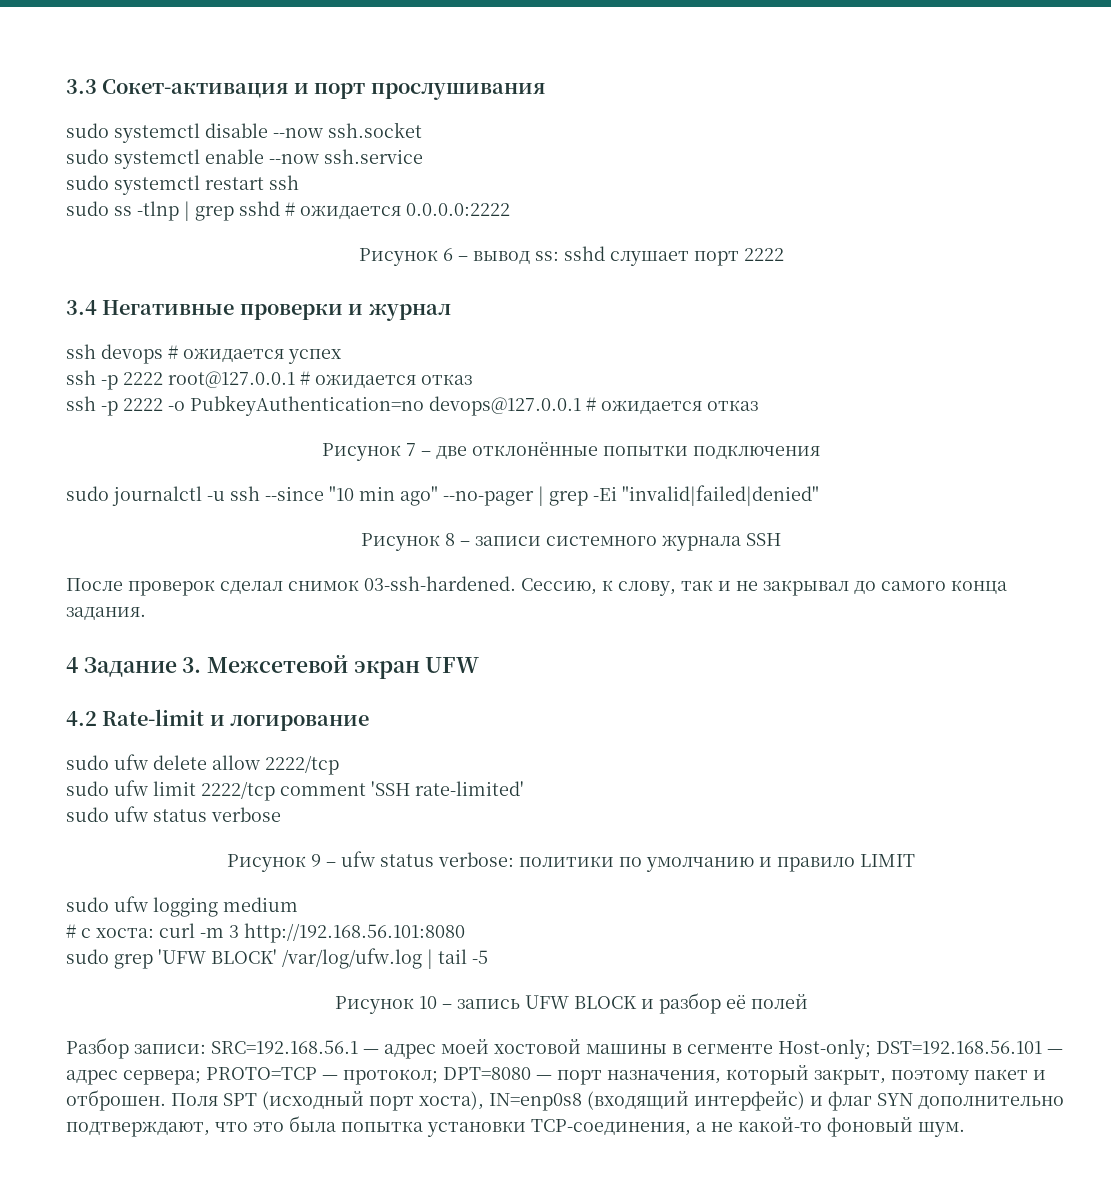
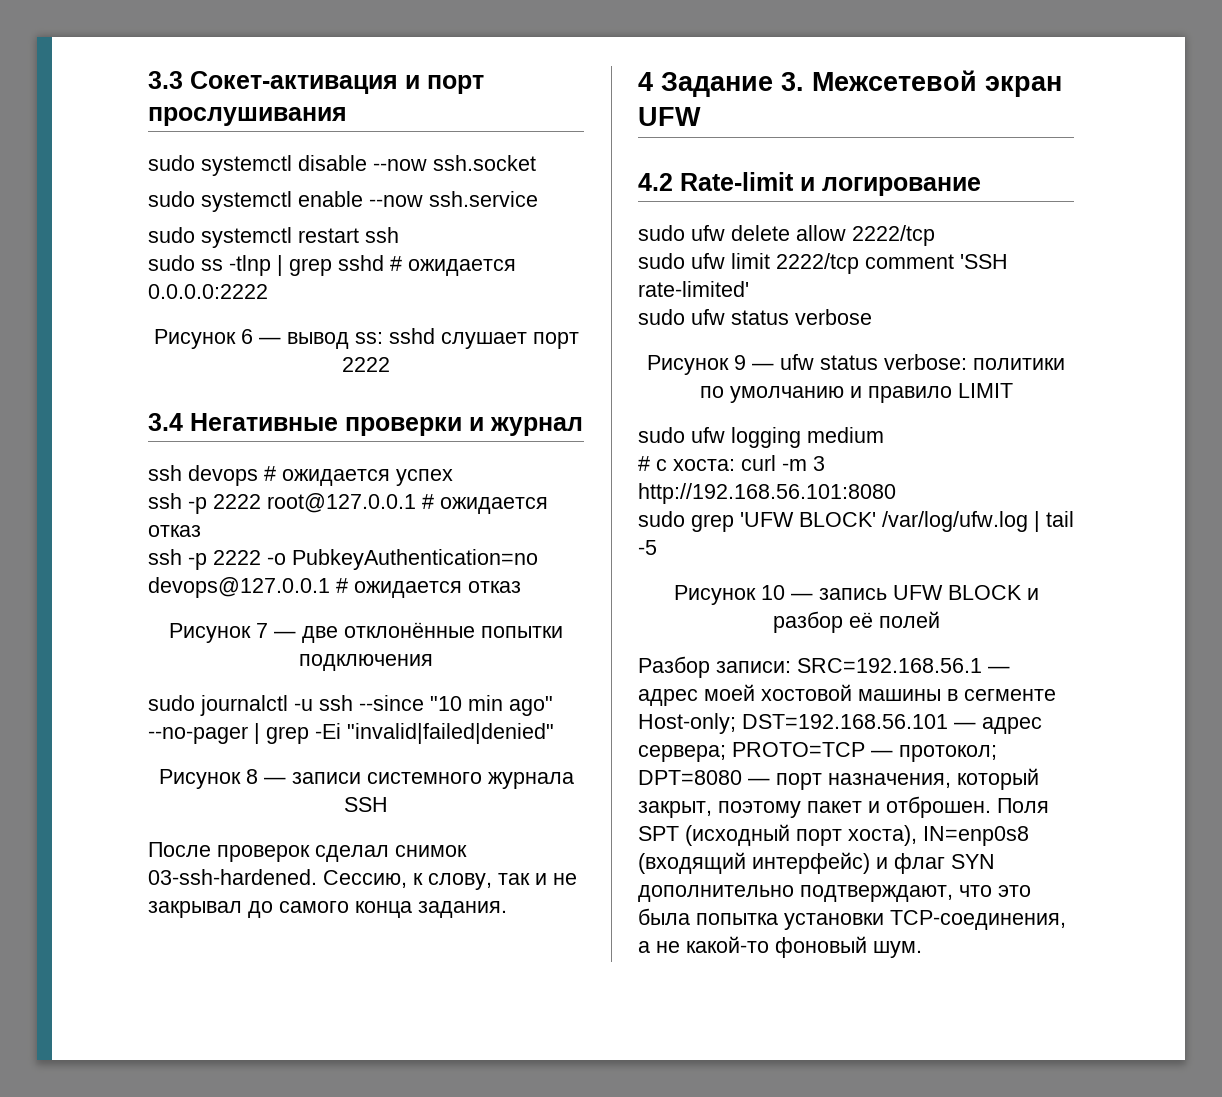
- Рисунок 6 – вывод ss: sshd слушает порт 2222
+ Рисунок 6 — вывод ss: sshd слушает порт 2222
- Рисунок 7 – две отклонённые попытки подключения
+ Рисунок 7 — две отклонённые попытки подключения
- Рисунок 8 – записи системного журнала SSH
+ Рисунок 8 — записи системного журнала SSH
- Рисунок 9 – ufw status verbose: политики по умолчанию и правило LIMIT
+ Рисунок 9 — ufw status verbose: политики по умолчанию и правило LIMIT
- Рисунок 10 – запись UFW BLOCK и разбор её полей
+ Рисунок 10 — запись UFW BLOCK и разбор её полей

